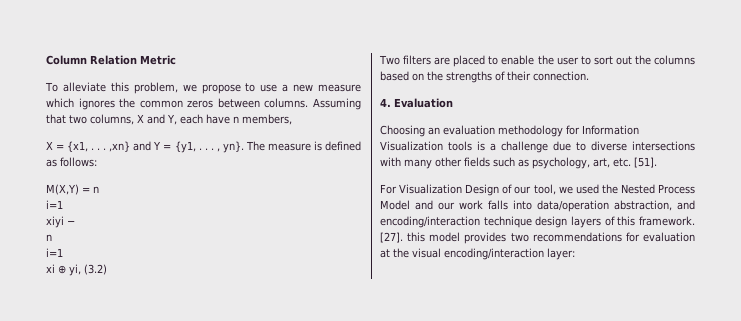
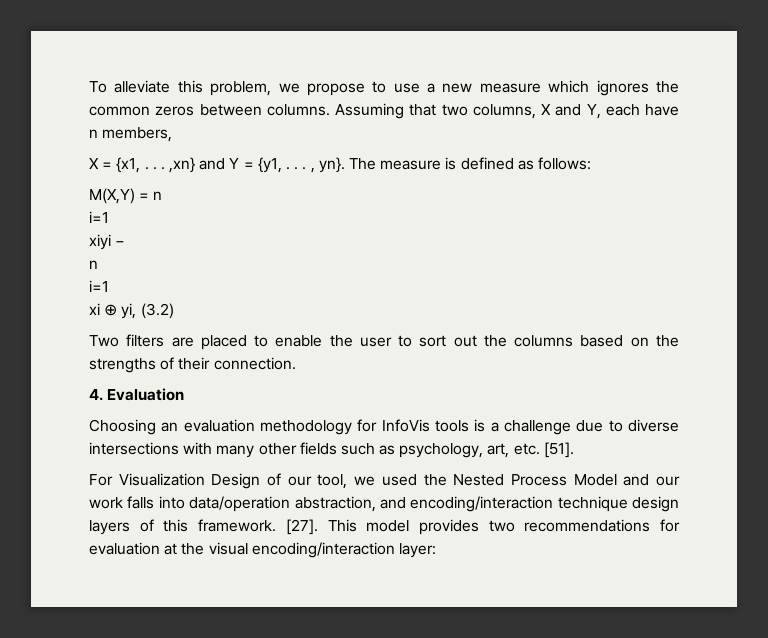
- Column Relation Metric
- Choosing an evaluation methodology for Information Visualization tools is a challenge due to diverse intersections with many other fields such as psychology, art, etc. [51].
+ Choosing an evaluation methodology for InfoVis tools is a challenge due to diverse intersections with many other fields such as psychology, art, etc. [51].
- [27]. this model provides two recommendations for evaluation at the visual encoding/interaction layer:
+ [27]. This model provides two recommendations for evaluation at the visual encoding/interaction layer:

